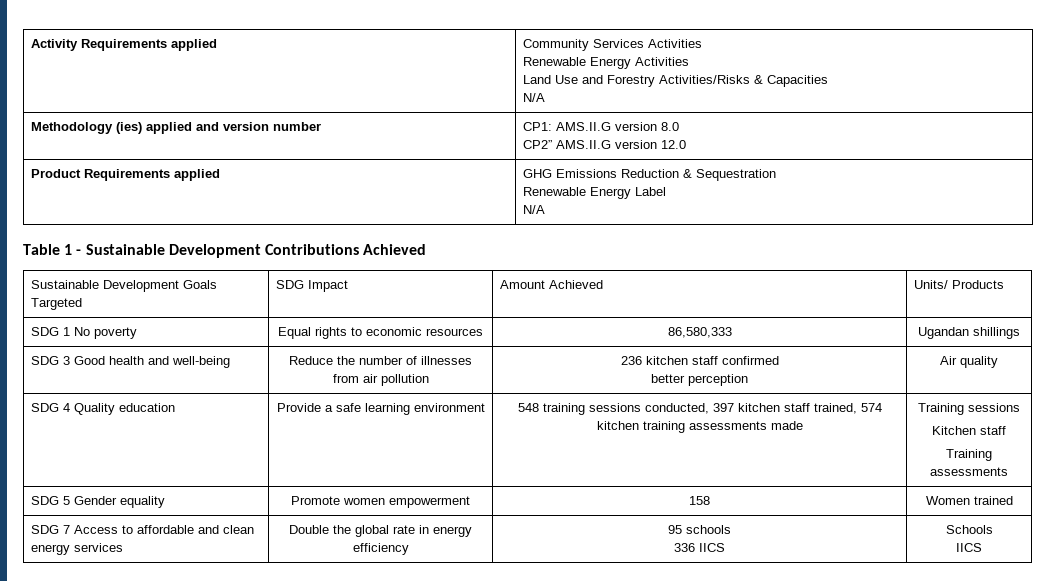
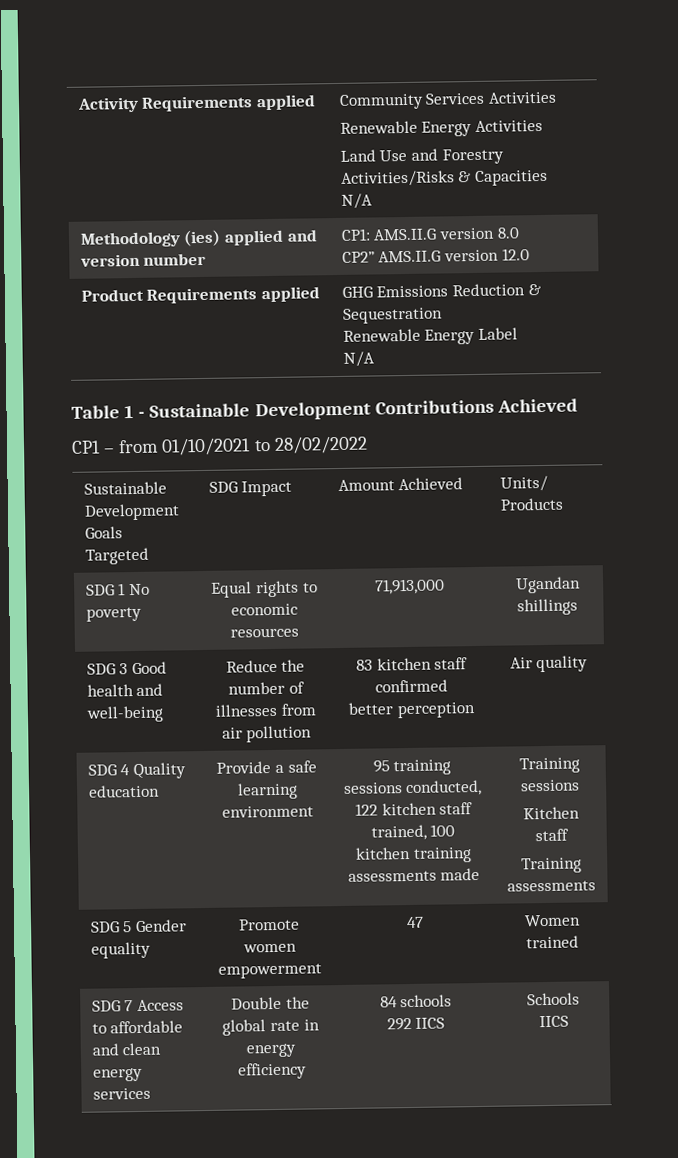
+ CP1 – from 01/10/2021 to 28/02/2022
- SDG 1 No poverty | Equal rights to economic resources | 86,580,333 | Ugandan shillings
+ SDG 1 No poverty | Equal rights to economic resources | 71,913,000 | Ugandan shillings
- SDG 3 Good health and well-being | Reduce the number of illnesses from air pollution | 236 kitchen staff confirmed
+ SDG 3 Good health and well-being | Reduce the number of illnesses from air pollution | 83 kitchen staff confirmed
- SDG 4 Quality education | Provide a safe learning environment | 548 training sessions conducted, 397 kitchen staff trained, 574 kitchen training assessments made | Training sessions
+ SDG 4 Quality education | Provide a safe learning environment | 95 training sessions conducted, 122 kitchen staff trained, 100 kitchen training assessments made | Training sessions
- SDG 5 Gender equality | Promote women empowerment | 158 | Women trained
+ SDG 5 Gender equality | Promote women empowerment | 47 | Women trained
- SDG 7 Access to affordable and clean energy services | Double the global rate in energy efficiency | 95 schools
- 336 IICS | Schools
+ SDG 7 Access to affordable and clean energy services | Double the global rate in energy efficiency | 84 schools
+ 292 IICS | Schools

